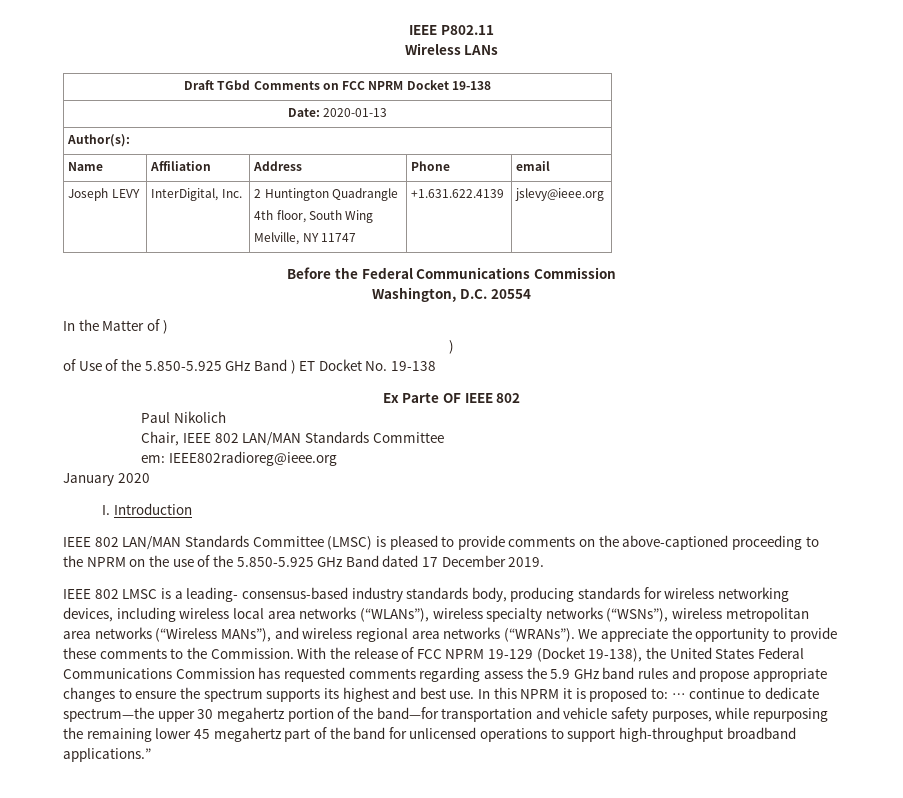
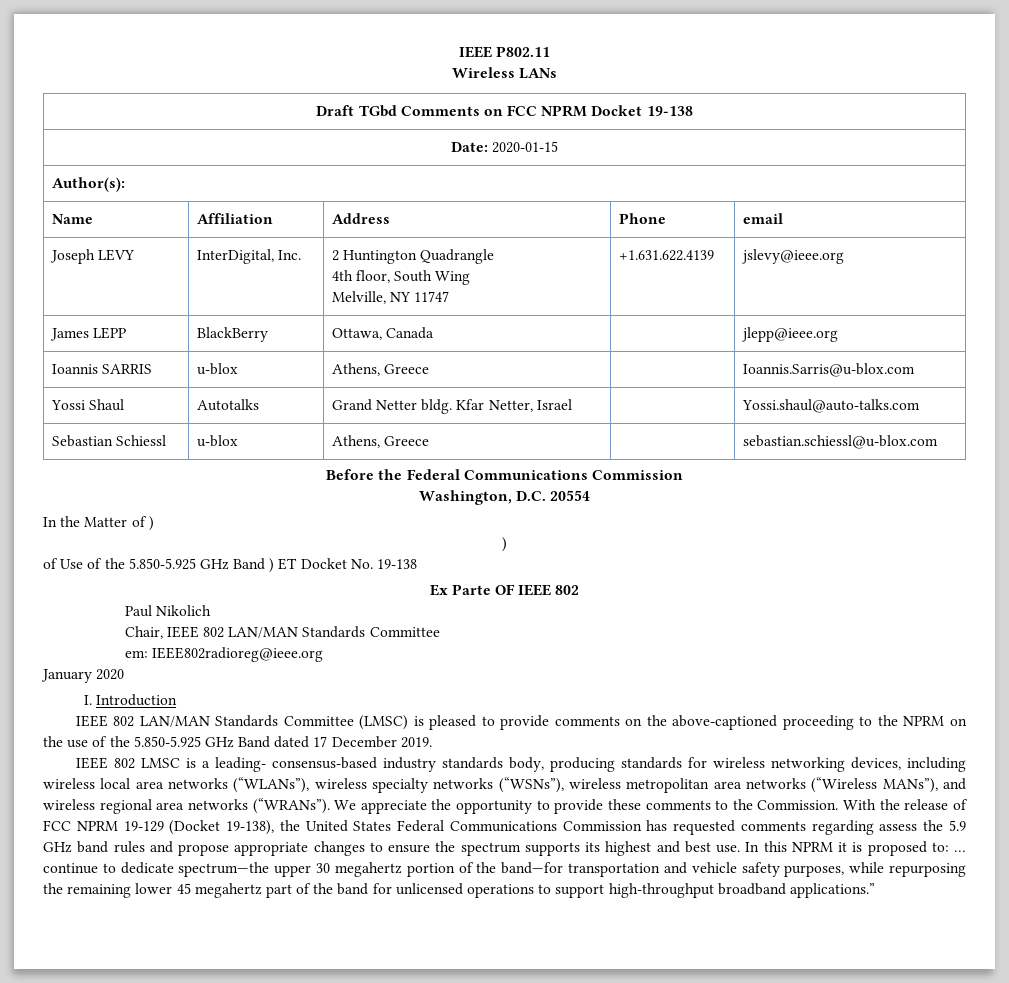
- Date: 2020-01-13
+ Date: 2020-01-15
+ James LEPP | BlackBerry | Ottawa, Canada | | jlepp@ieee.org
+ Ioannis SARRIS | u-blox | Athens, Greece | | Ioannis.Sarris@u-blox.com
+ Yossi Shaul | Autotalks | Grand Netter bldg. Kfar Netter, Israel | | Yossi.shaul@auto-talks.com
+ Sebastian Schiessl | u-blox | Athens, Greece | | sebastian.schiessl@u-blox.com

